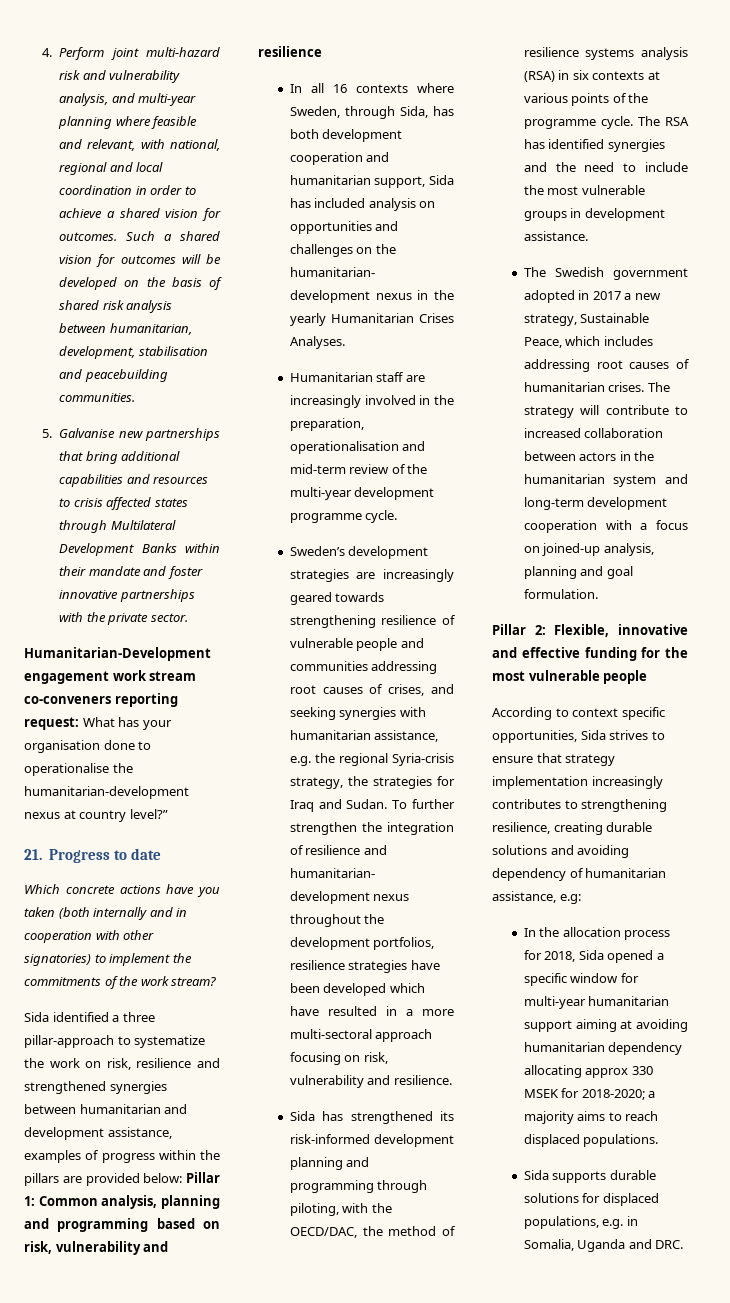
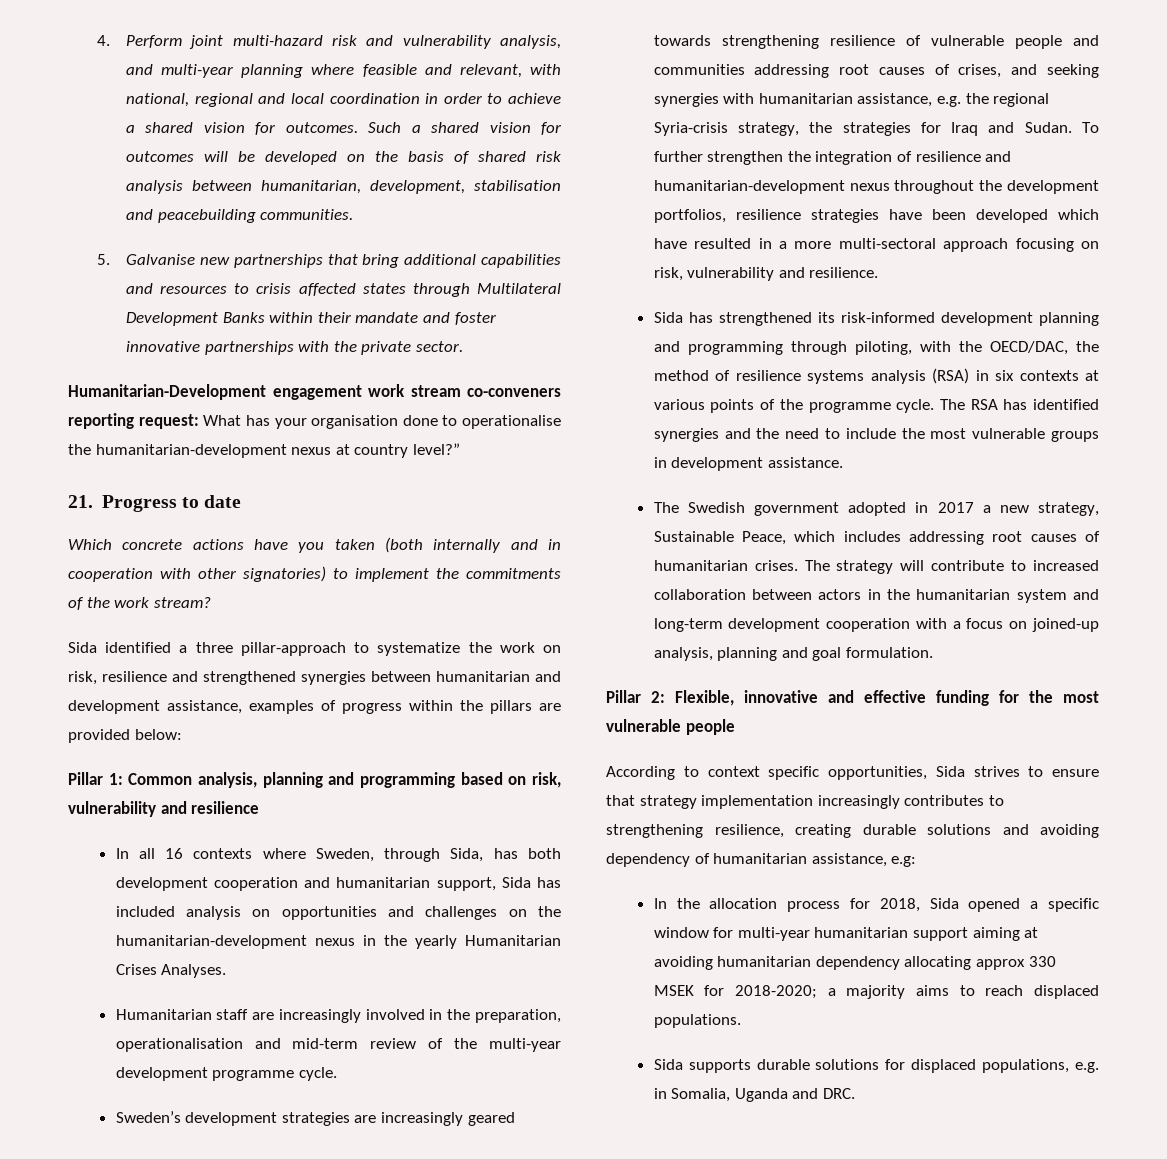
- Sida identified a three pillar-approach to systematize the work on risk, resilience and strengthened synergies between humanitarian and development assistance, examples of progress within the pillars are provided below: Pillar 1: Common analysis, planning and programming based on risk, vulnerability and resilience
+ Sida identified a three pillar-approach to systematize the work on risk, resilience and strengthened synergies between humanitarian and development assistance, examples of progress within the pillars are provided below:
+ Pillar 1: Common analysis, planning and programming based on risk, vulnerability and resilience

